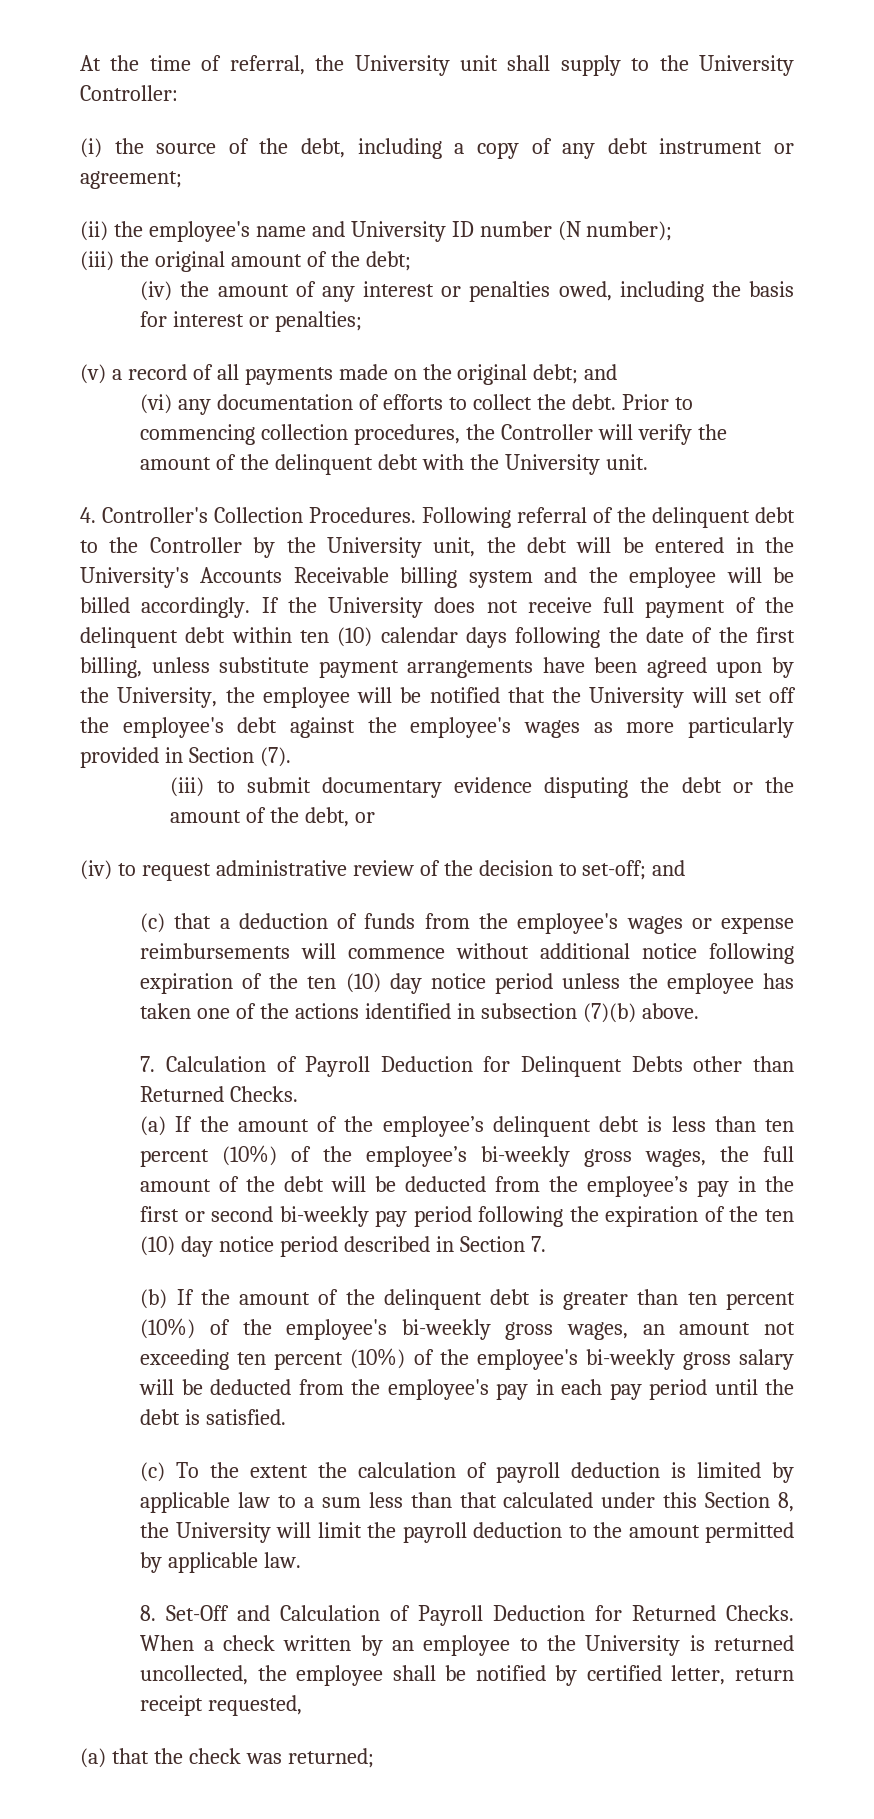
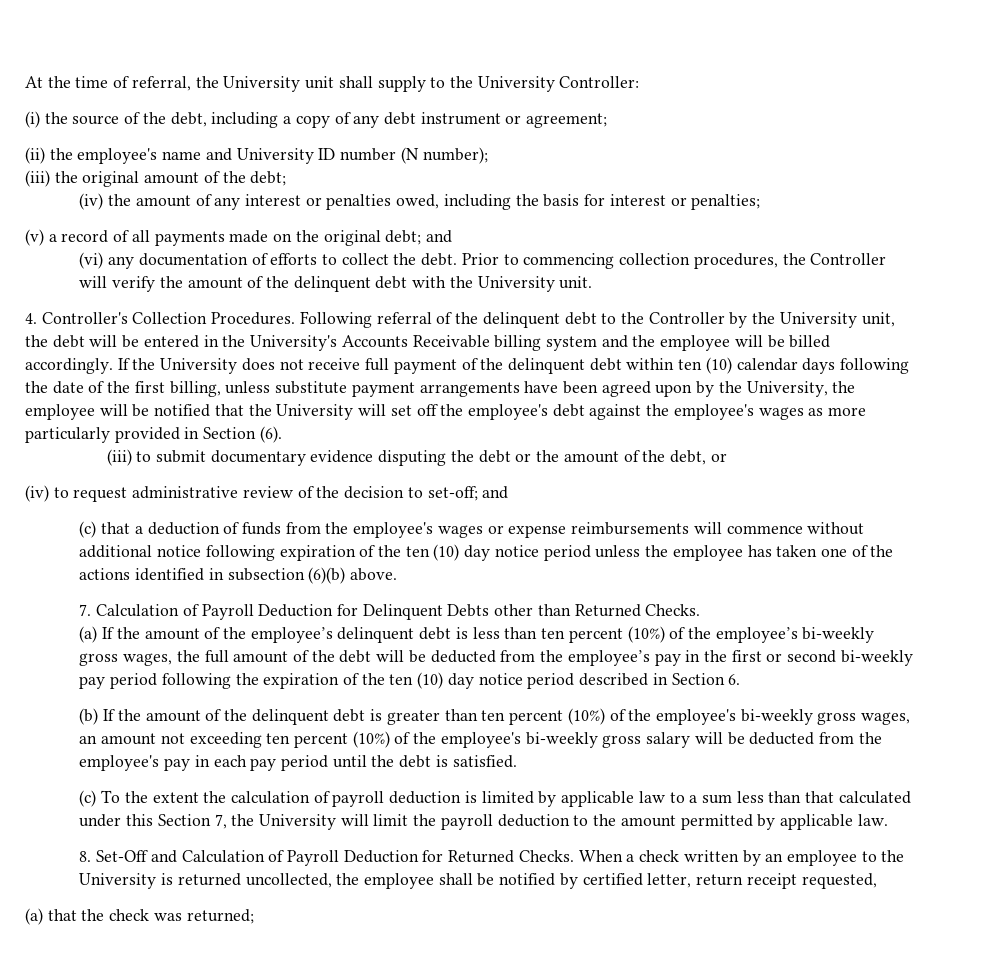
- If the University does not receive full payment of the delinquent debt within ten (10) calendar days following the date of the first billing, unless substitute payment arrangements have been agreed upon by the University, the employee will be notified that the University will set off the employee's debt against the employee's wages as more particularly provided in Section (7).
+ If the University does not receive full payment of the delinquent debt within ten (10) calendar days following the date of the first billing, unless substitute payment arrangements have been agreed upon by the University, the employee will be notified that the University will set off the employee's debt against the employee's wages as more particularly provided in Section (6).
- (c) that a deduction of funds from the employee's wages or expense reimbursements will commence without additional notice following expiration of the ten (10) day notice period unless the employee has taken one of the actions identified in subsection (7)(b) above.
+ (c) that a deduction of funds from the employee's wages or expense reimbursements will commence without additional notice following expiration of the ten (10) day notice period unless the employee has taken one of the actions identified in subsection (6)(b) above.
- (a) If the amount of the employee’s delinquent debt is less than ten percent (10%) of the employee’s bi-weekly gross wages, the full amount of the debt will be deducted from the employee’s pay in the first or second bi-weekly pay period following the expiration of the ten (10) day notice period described in Section 7.
+ (a) If the amount of the employee’s delinquent debt is less than ten percent (10%) of the employee’s bi-weekly gross wages, the full amount of the debt will be deducted from the employee’s pay in the first or second bi-weekly pay period following the expiration of the ten (10) day notice period described in Section 6.
- (c) To the extent the calculation of payroll deduction is limited by applicable law to a sum less than that calculated under this Section 8, the University will limit the payroll deduction to the amount permitted by applicable law.
+ (c) To the extent the calculation of payroll deduction is limited by applicable law to a sum less than that calculated under this Section 7, the University will limit the payroll deduction to the amount permitted by applicable law.

